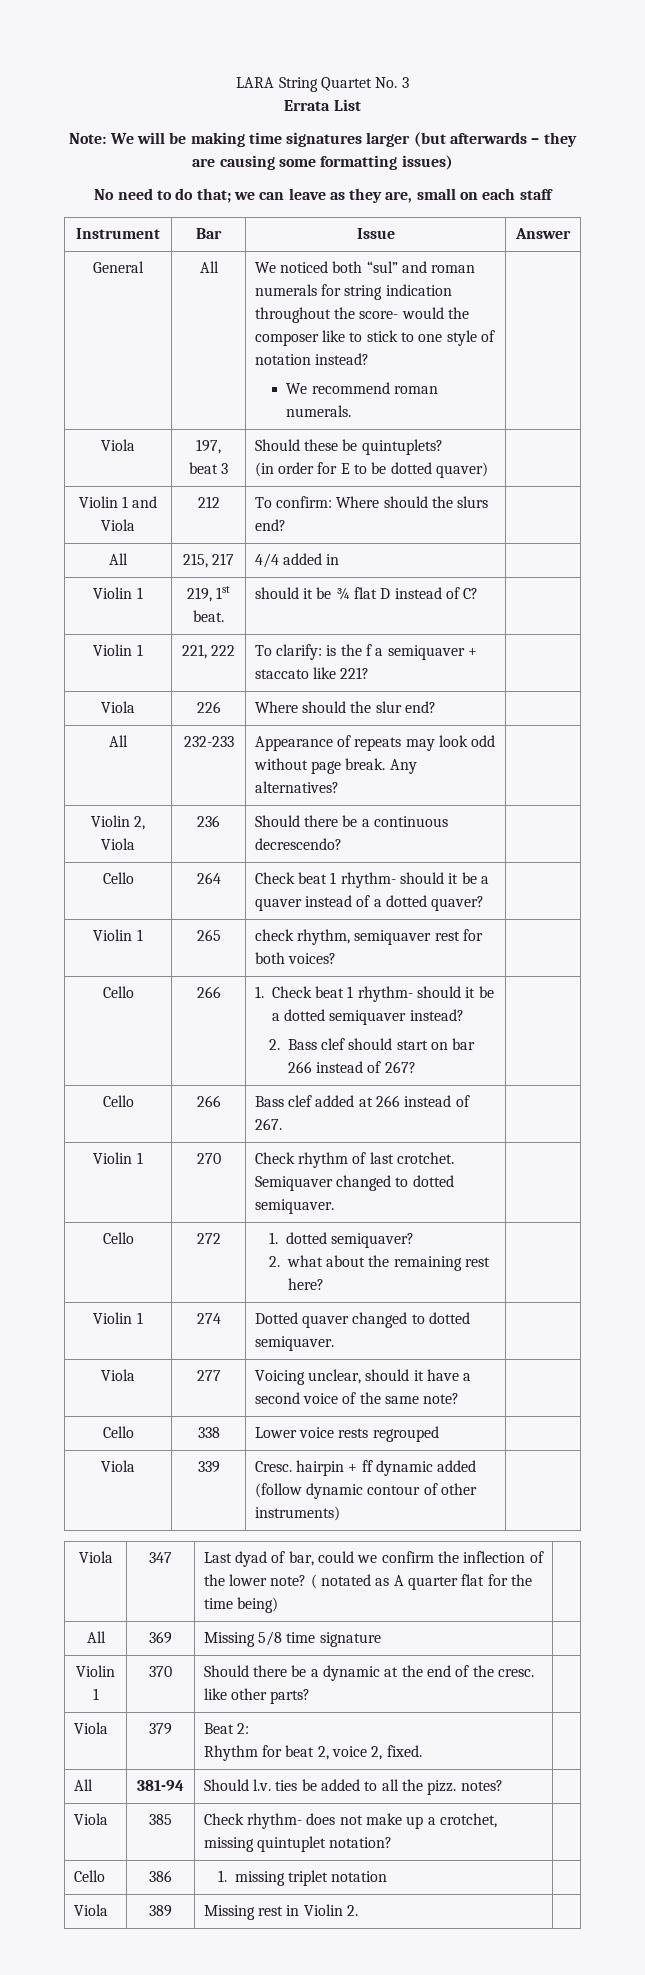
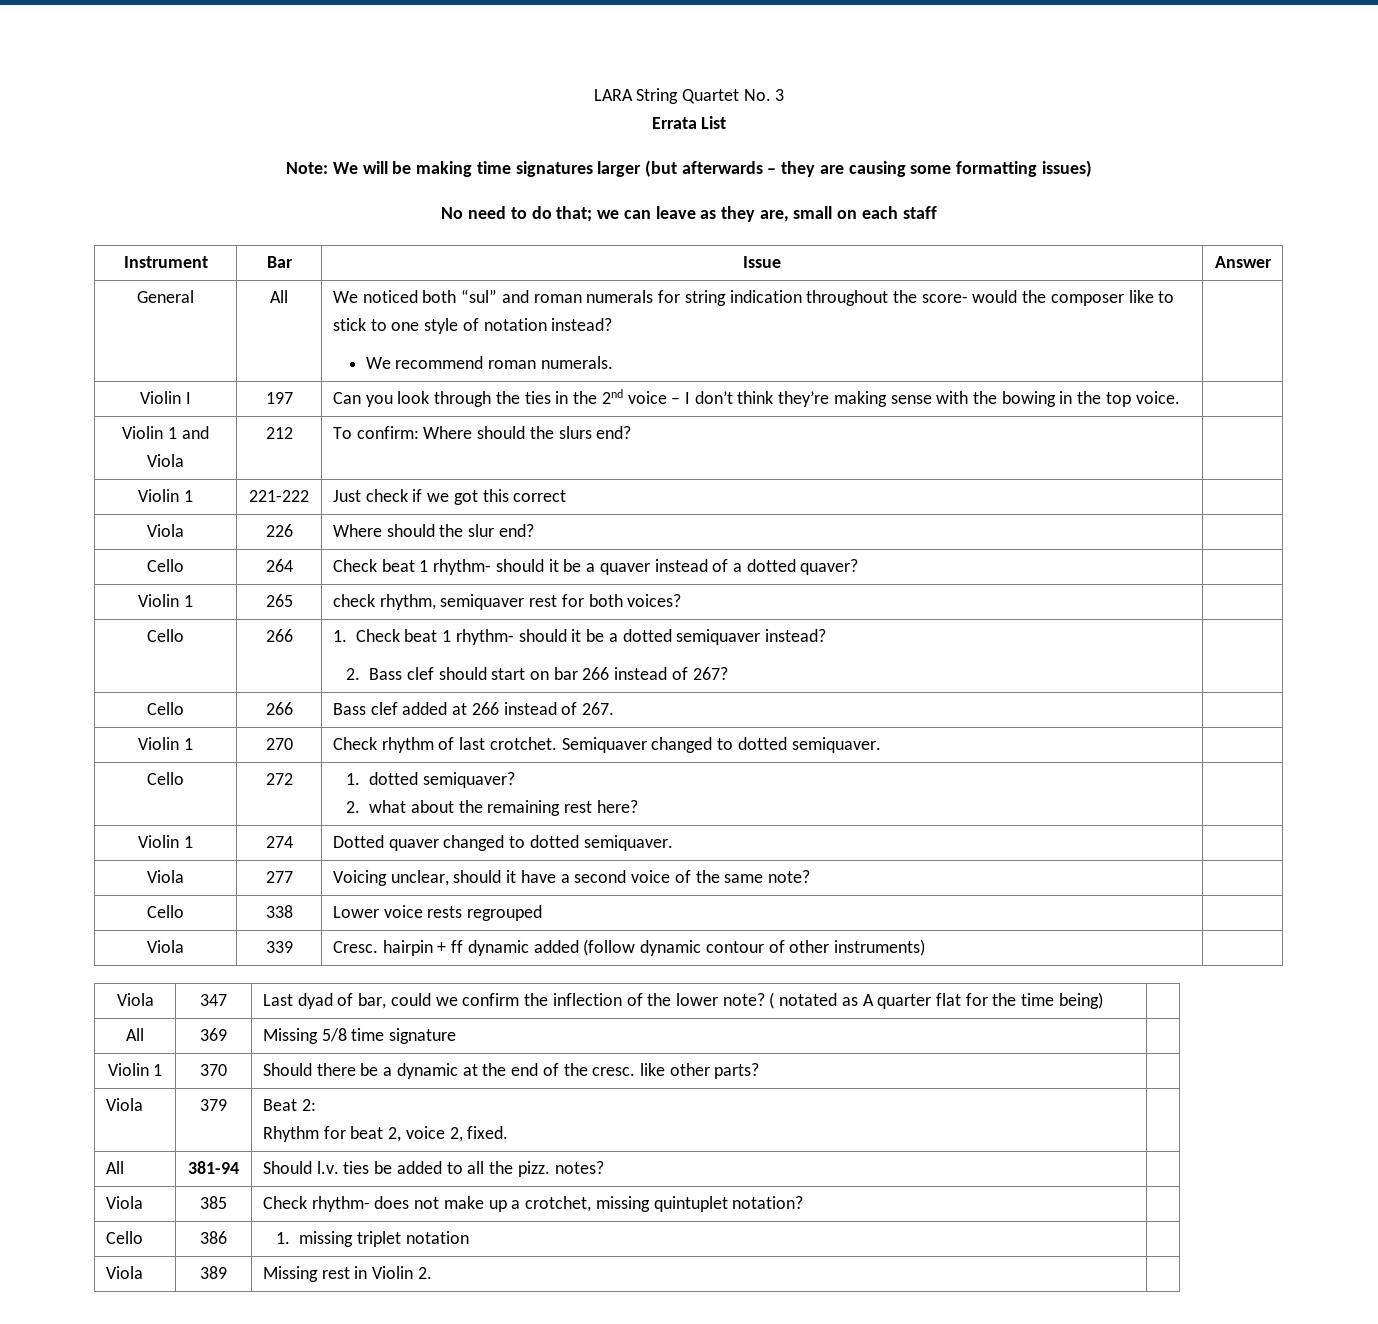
- Viola | 197, beat 3 | Should these be quintuplets?
- (in order for E to be dotted quaver) |
+ Violin I | 197 | Can you look through the ties in the 2nd voice – I don’t think they’re making sense with the bowing in the top voice. |
- All | 215, 217 | 4/4 added in |
- Violin 1 | 219, 1st beat. | should it be ¾ flat D instead of C? |
- Violin 1 | 221, 222 | To clarify: is the f a semiquaver + staccato like 221? |
+ Violin 1 | 221-222 | Just check if we got this correct |
- All | 232-233 | Appearance of repeats may look odd without page break. Any alternatives? |
- Violin 2, Viola | 236 | Should there be a continuous decrescendo? |

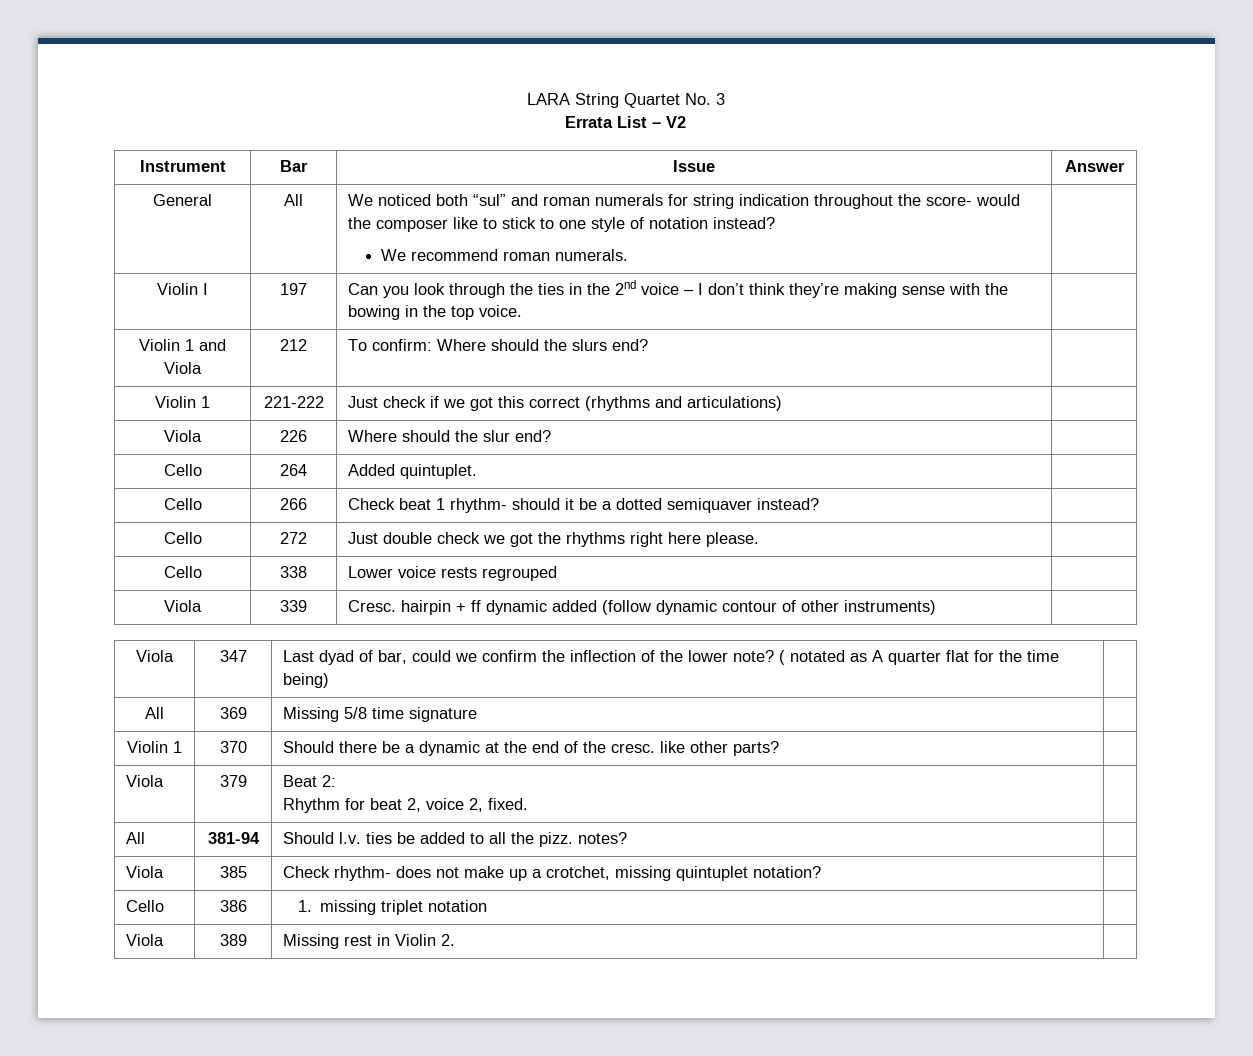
- Errata List
- Note: We will be making time signatures larger (but afterwards – they are causing some formatting issues)
- No need to do that; we can leave as they are, small on each staff
+ Errata List – V2
- Violin 1 | 221-222 | Just check if we got this correct |
+ Violin 1 | 221-222 | Just check if we got this correct (rhythms and articulations) |
- Cello | 264 | Check beat 1 rhythm- should it be a quaver instead of a dotted quaver? |
- Violin 1 | 265 | check rhythm, semiquaver rest for both voices? |
- Cello | 266 | 1. Check beat 1 rhythm- should it be a dotted semiquaver instead?
- 2. Bass clef should start on bar 266 instead of 267? |
- Cello | 266 | Bass clef added at 266 instead of 267. |
- Violin 1 | 270 | Check rhythm of last crotchet. Semiquaver changed to dotted semiquaver. |
- Cello | 272 | 1. dotted semiquaver?
- 2. what about the remaining rest here? |
- Violin 1 | 274 | Dotted quaver changed to dotted semiquaver. |
- Viola | 277 | Voicing unclear, should it have a second voice of the same note? |
+ Cello | 264 | Added quintuplet. |
+ Cello | 266 | Check beat 1 rhythm- should it be a dotted semiquaver instead? |
+ Cello | 272 | Just double check we got the rhythms right here please. |

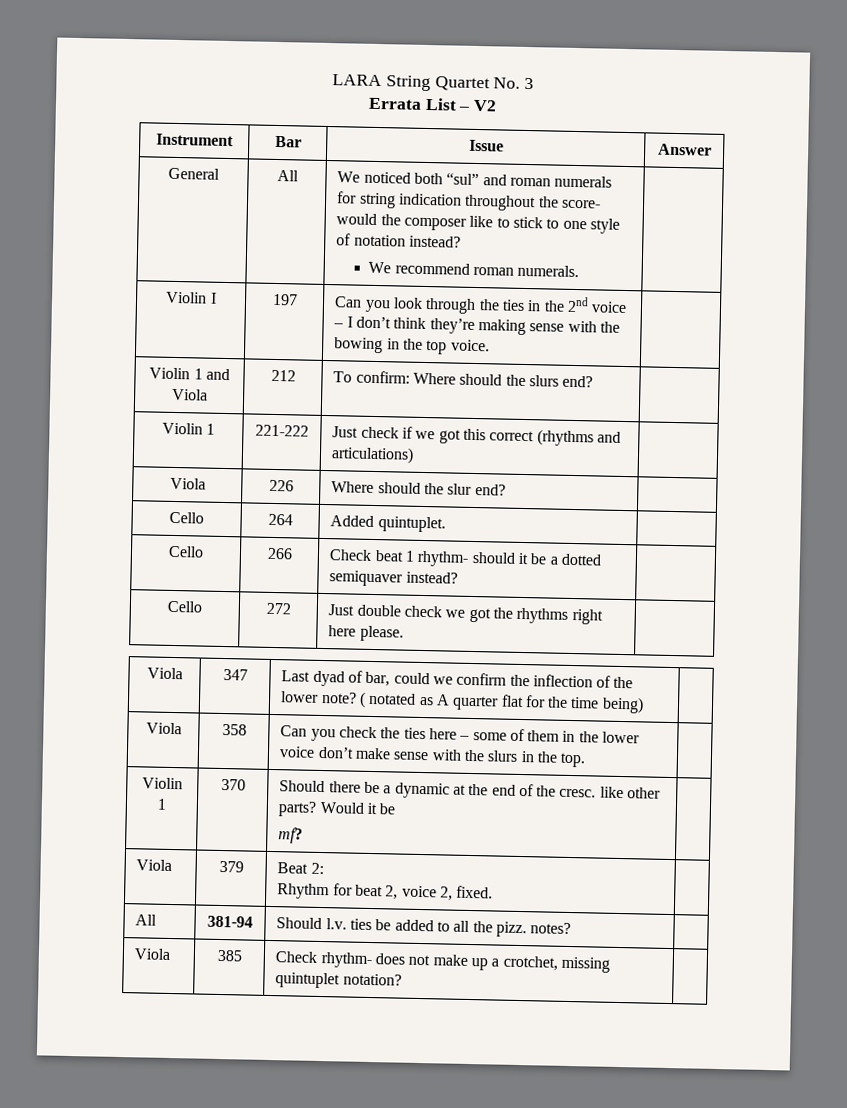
- Cello | 338 | Lower voice rests regrouped |
- Viola | 339 | Cresc. hairpin + ff dynamic added (follow dynamic contour of other instruments) |
- All | 369 | Missing 5/8 time signature |
+ Viola | 358 | Can you check the ties here – some of them in the lower voice don’t make sense with the slurs in the top. |
- Violin 1 | 370 | Should there be a dynamic at the end of the cresc. like other parts? |
+ Violin 1 | 370 | Should there be a dynamic at the end of the cresc. like other parts? Would it be
+ mf? |
- Cello | 386 | 1. missing triplet notation |
- Viola | 389 | Missing rest in Violin 2. |

